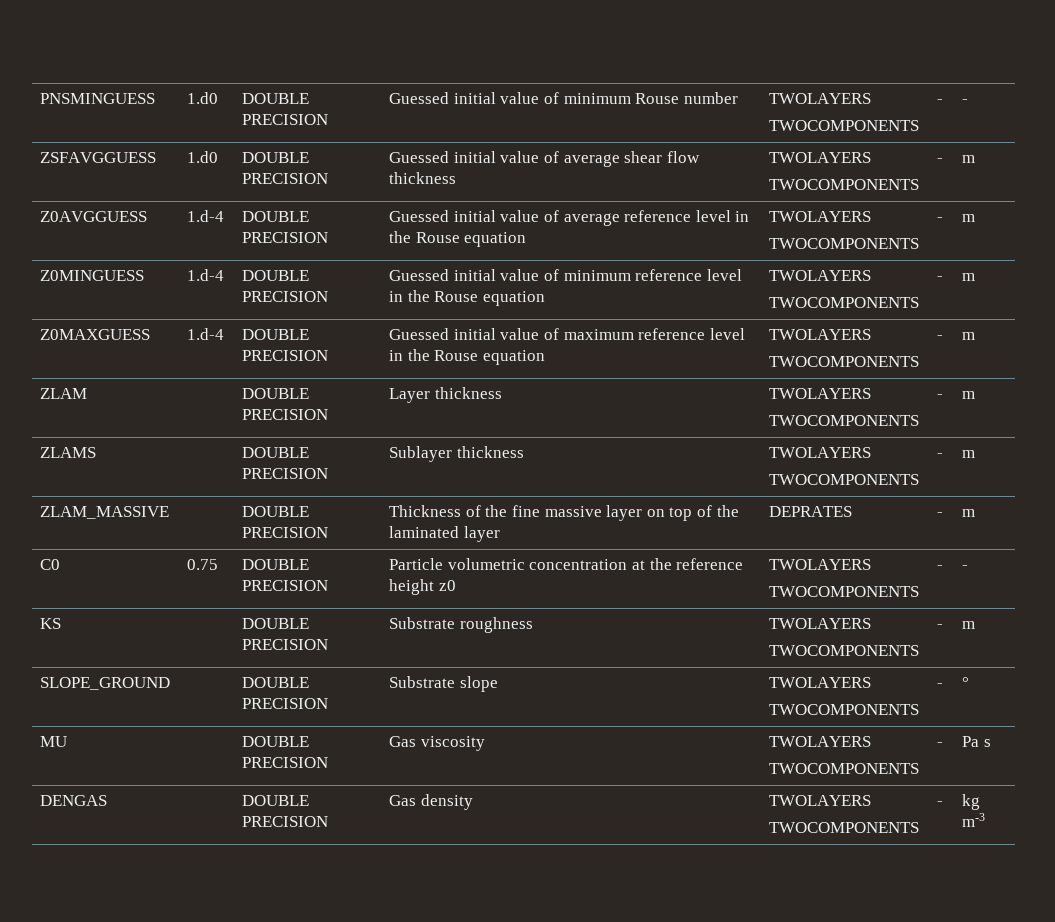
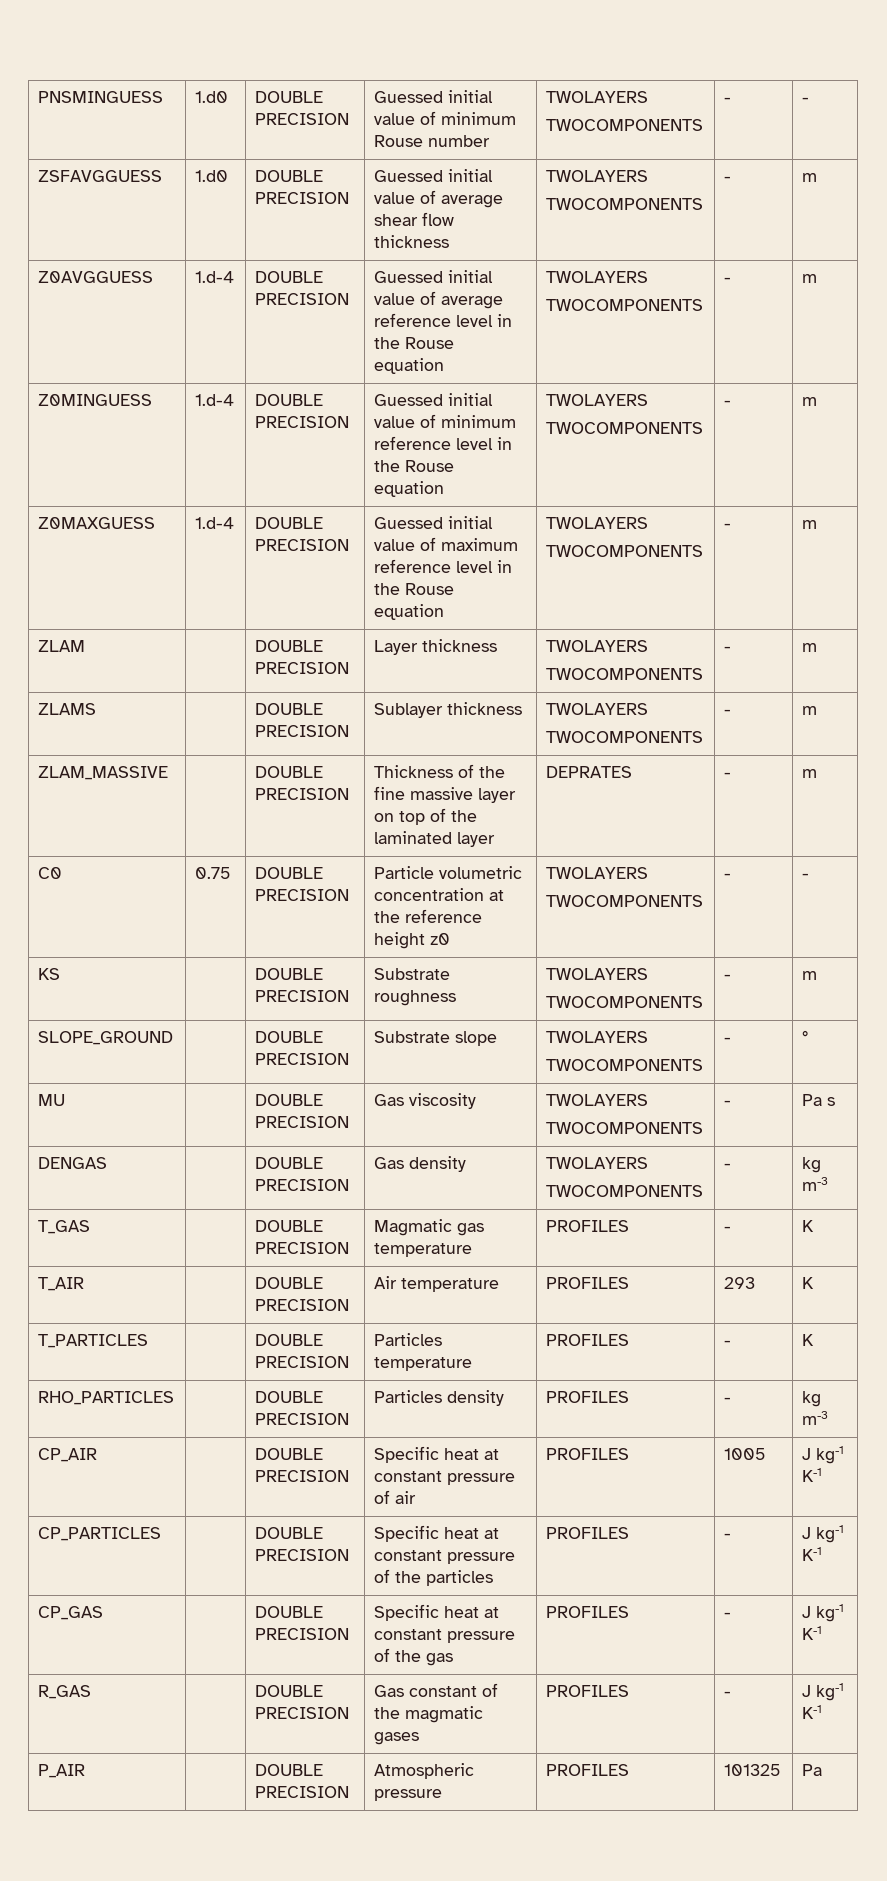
+ T_GAS | | DOUBLE PRECISION | Magmatic gas temperature | PROFILES | - | K
+ T_AIR | | DOUBLE PRECISION | Air temperature | PROFILES | 293 | K
+ T_PARTICLES | | DOUBLE PRECISION | Particles temperature | PROFILES | - | K
+ RHO_PARTICLES | | DOUBLE PRECISION | Particles density | PROFILES | - | kg m-3
+ CP_AIR | | DOUBLE PRECISION | Specific heat at constant pressure of air | PROFILES | 1005 | J kg-1 K-1
+ CP_PARTICLES | | DOUBLE PRECISION | Specific heat at constant pressure of the particles | PROFILES | - | J kg-1 K-1
+ CP_GAS | | DOUBLE PRECISION | Specific heat at constant pressure of the gas | PROFILES | - | J kg-1 K-1
+ R_GAS | | DOUBLE PRECISION | Gas constant of the magmatic gases | PROFILES | - | J kg-1 K-1
+ P_AIR | | DOUBLE PRECISION | Atmospheric pressure | PROFILES | 101325 | Pa

